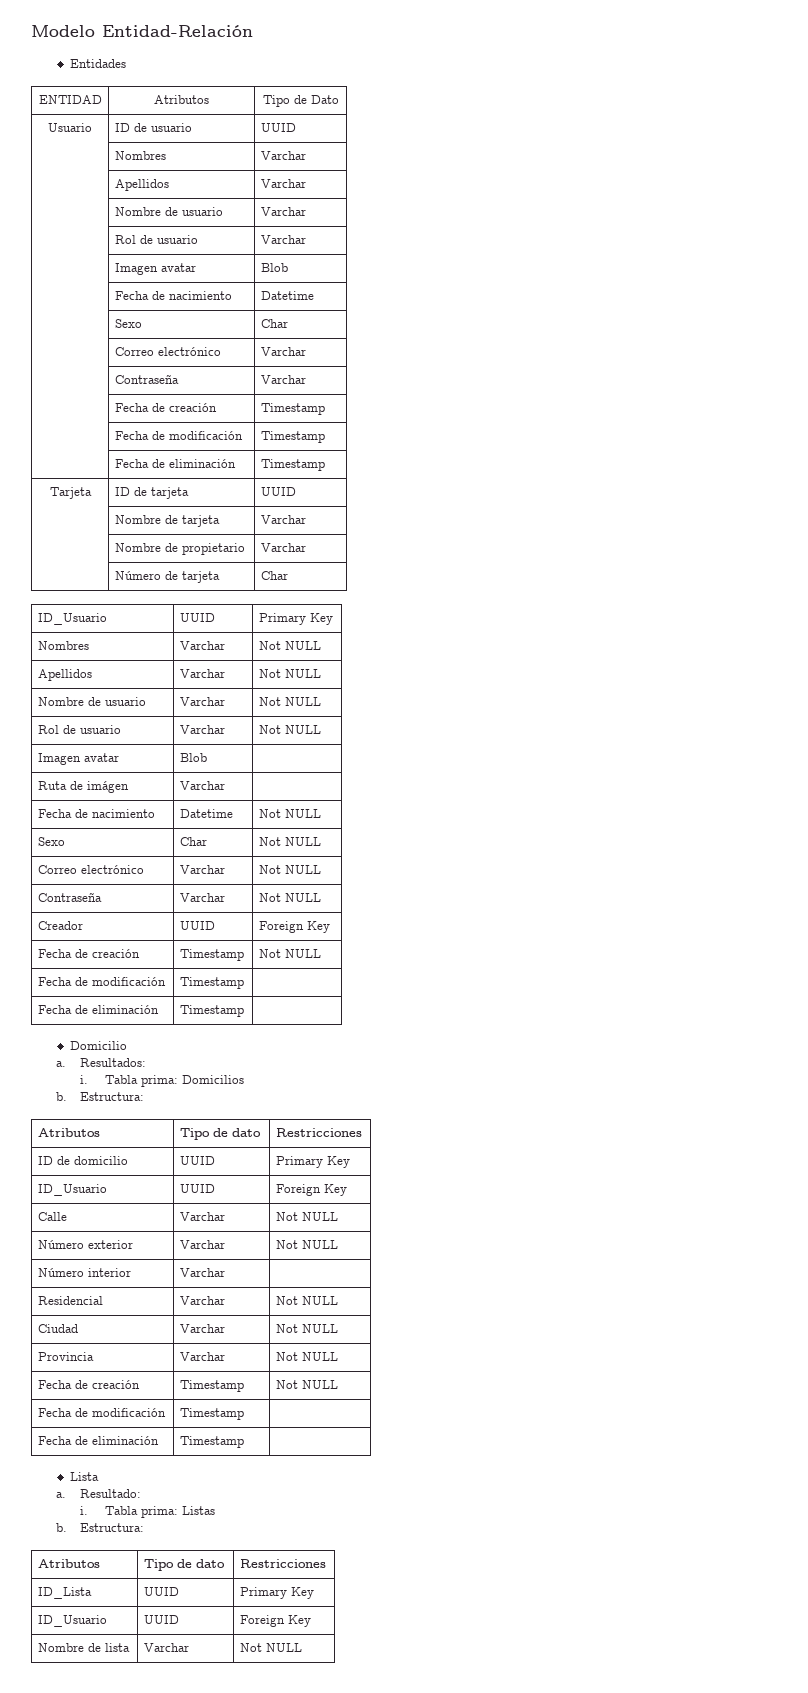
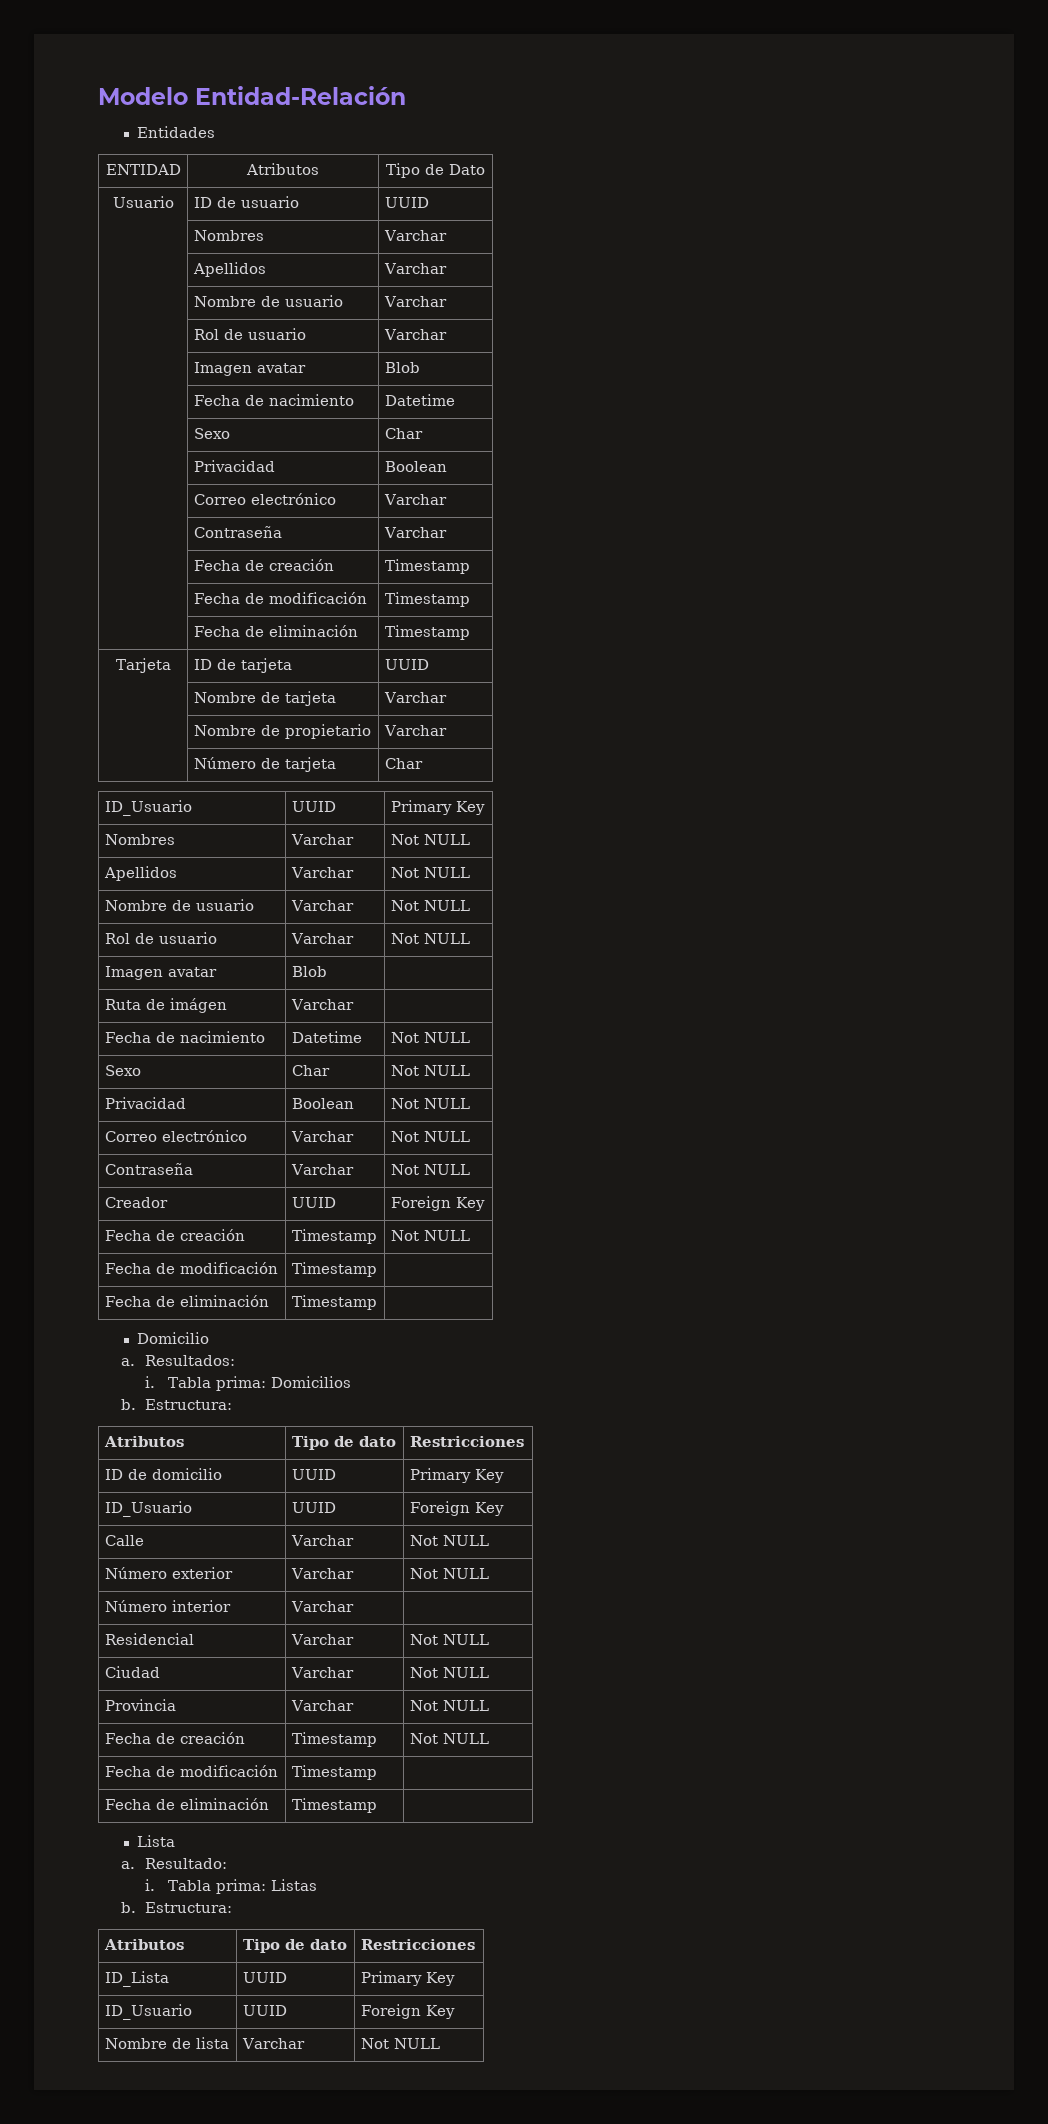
+ | Privacidad | Boolean
+ Privacidad | Boolean | Not NULL

